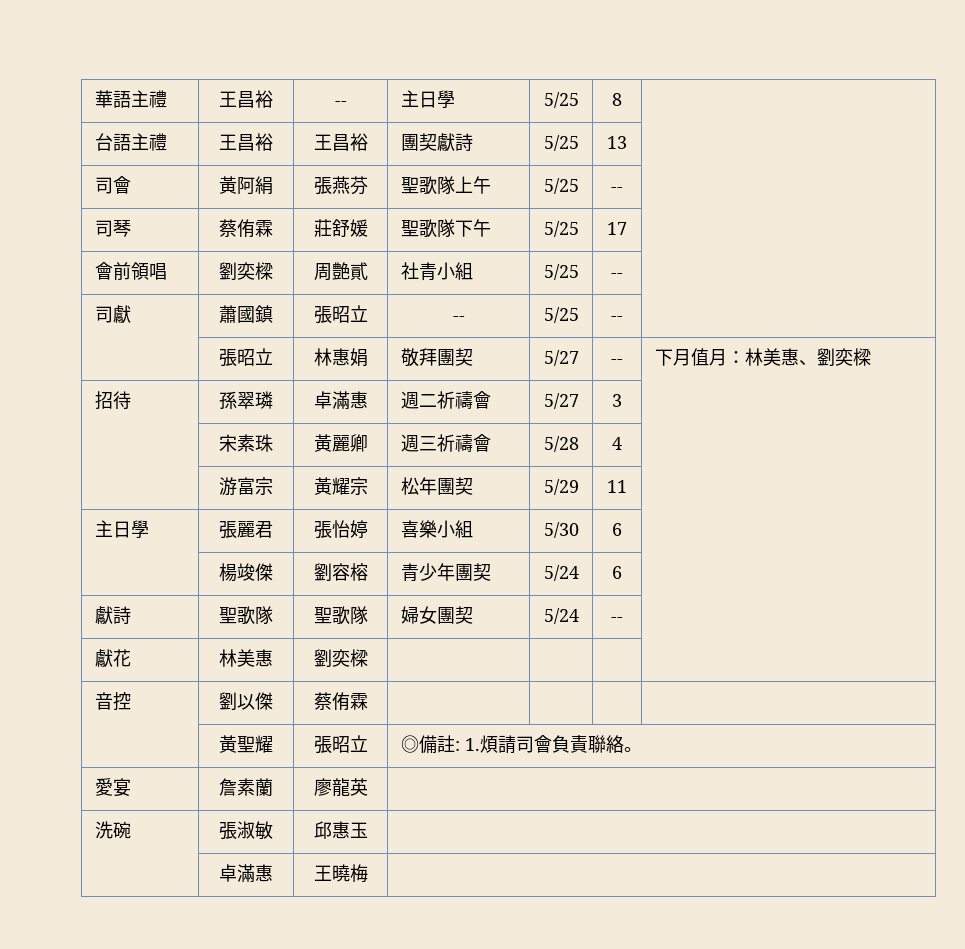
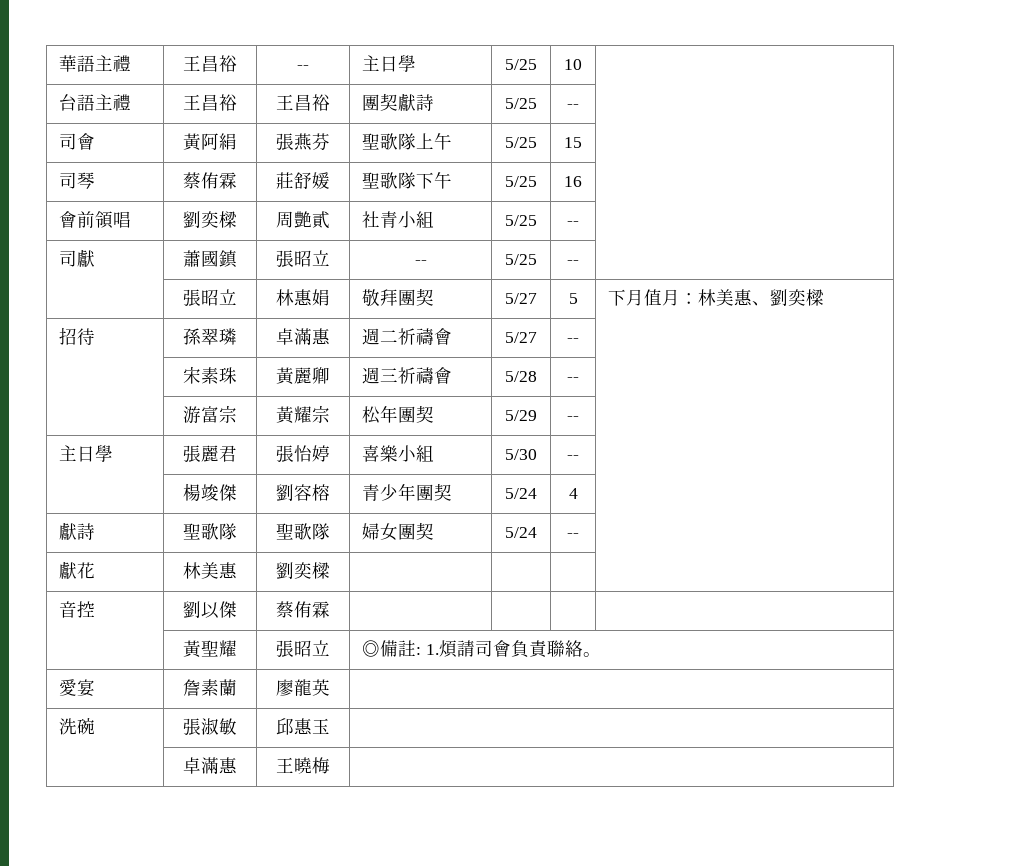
- 華語主禮 | 王昌裕 | -- | 主日學 | 5/25 | 8 |
+ 華語主禮 | 王昌裕 | -- | 主日學 | 5/25 | 10 |
- 台語主禮 | 王昌裕 | 王昌裕 | 團契獻詩 | 5/25 | 13 |
+ 台語主禮 | 王昌裕 | 王昌裕 | 團契獻詩 | 5/25 | -- |
- 司會 | 黃阿絹 | 張燕芬 | 聖歌隊上午 | 5/25 | -- |
+ 司會 | 黃阿絹 | 張燕芬 | 聖歌隊上午 | 5/25 | 15 |
- 司琴 | 蔡侑霖 | 莊舒媛 | 聖歌隊下午 | 5/25 | 17 |
+ 司琴 | 蔡侑霖 | 莊舒媛 | 聖歌隊下午 | 5/25 | 16 |
- | 張昭立 | 林惠娟 | 敬拜團契 | 5/27 | -- | 下月值月：林美惠、劉奕樑
+ | 張昭立 | 林惠娟 | 敬拜團契 | 5/27 | 5 | 下月值月：林美惠、劉奕樑
- 招待 | 孫翠璘 | 卓滿惠 | 週二祈禱會 | 5/27 | 3 |
+ 招待 | 孫翠璘 | 卓滿惠 | 週二祈禱會 | 5/27 | -- |
- | 宋素珠 | 黃麗卿 | 週三祈禱會 | 5/28 | 4 |
+ | 宋素珠 | 黃麗卿 | 週三祈禱會 | 5/28 | -- |
- | 游富宗 | 黃耀宗 | 松年團契 | 5/29 | 11 |
+ | 游富宗 | 黃耀宗 | 松年團契 | 5/29 | -- |
- 主日學 | 張麗君 | 張怡婷 | 喜樂小組 | 5/30 | 6 |
+ 主日學 | 張麗君 | 張怡婷 | 喜樂小組 | 5/30 | -- |
- | 楊竣傑 | 劉容榕 | 青少年團契 | 5/24 | 6 |
+ | 楊竣傑 | 劉容榕 | 青少年團契 | 5/24 | 4 |

